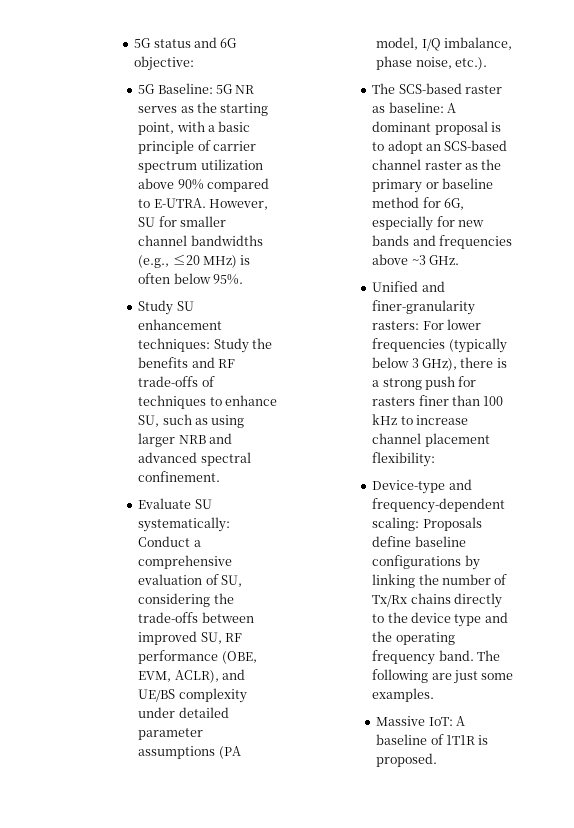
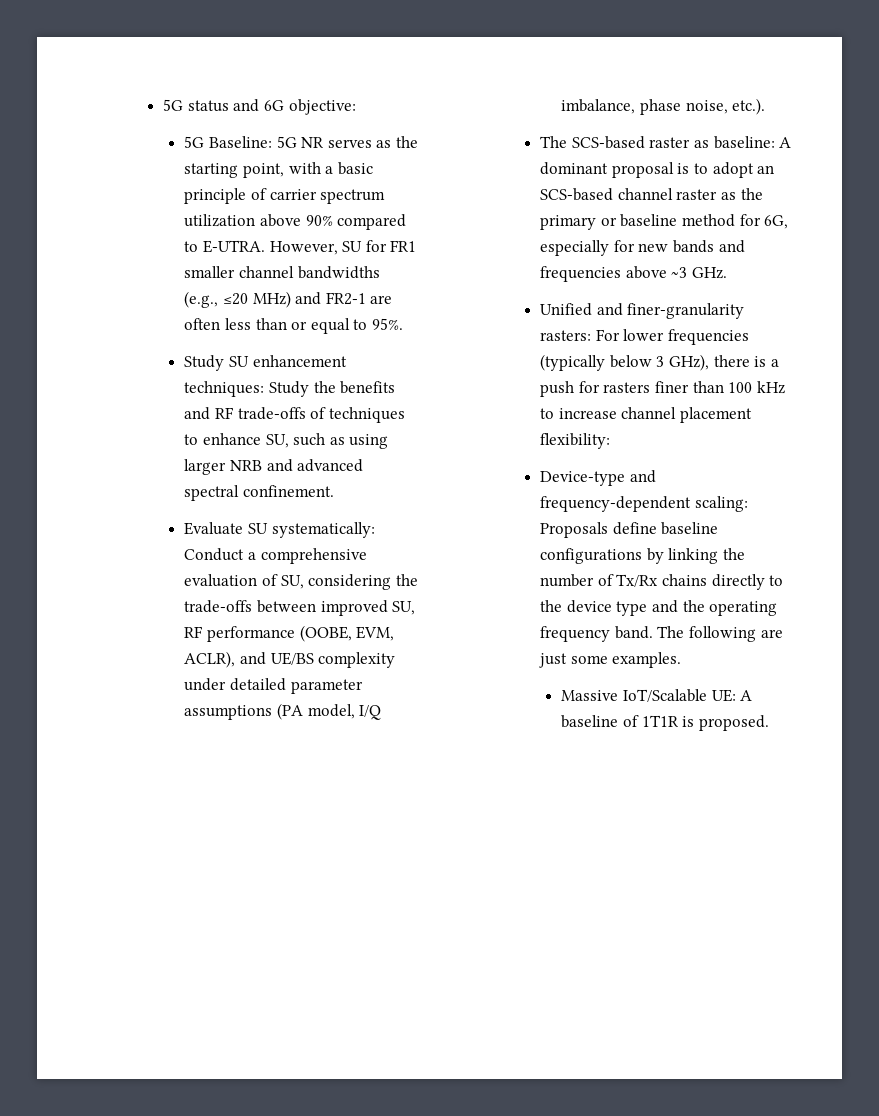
- However, SU for smaller channel bandwidths (e.g., ≤20 MHz) is often below 95%.
+ However, SU for FR1 smaller channel bandwidths (e.g., ≤20 MHz) and FR2-1 are often less than or equal to 95%.
- Evaluate SU systematically: Conduct a comprehensive evaluation of SU, considering the trade-offs between improved SU, RF performance (OBE, EVM, ACLR), and UE/BS complexity under detailed parameter assumptions (PA model, I/Q imbalance, phase noise, etc.).
+ Evaluate SU systematically: Conduct a comprehensive evaluation of SU, considering the trade-offs between improved SU, RF performance (OOBE, EVM, ACLR), and UE/BS complexity under detailed parameter assumptions (PA model, I/Q imbalance, phase noise, etc.).
- Unified and finer-granularity rasters: For lower frequencies (typically below 3 GHz), there is a strong push for rasters finer than 100 kHz to increase channel placement flexibility:
+ Unified and finer-granularity rasters: For lower frequencies (typically below 3 GHz), there is a push for rasters finer than 100 kHz to increase channel placement flexibility:
- Massive IoT: A baseline of 1T1R is proposed.
+ Massive IoT/Scalable UE: A baseline of 1T1R is proposed.

